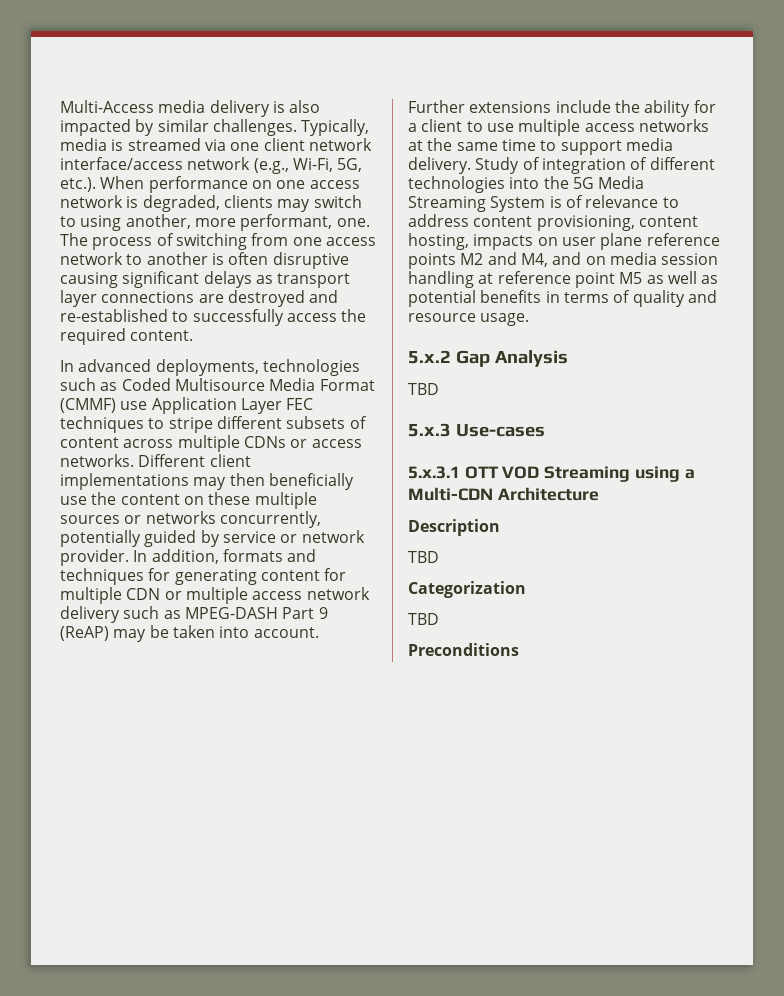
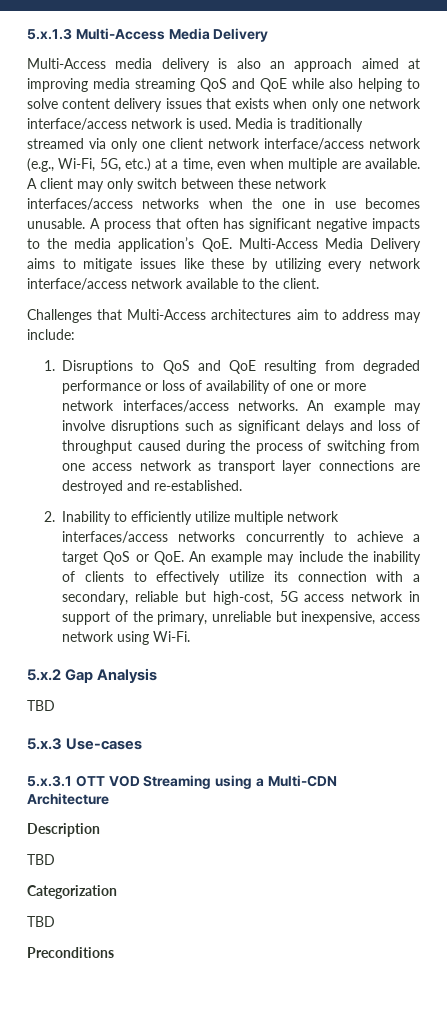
+ 5.x.1.3 Multi-Access Media Delivery
- Multi-Access media delivery is also impacted by similar challenges. Typically, media is streamed via one client network interface/access network (e.g., Wi-Fi, 5G, etc.). When performance on one access network is degraded, clients may switch to using another, more performant, one. The process of switching from one access network to another is often disruptive causing significant delays as transport layer connections are destroyed and re-established to successfully access the required content.
- In advanced deployments, technologies such as Coded Multisource Media Format (CMMF) use Application Layer FEC techniques to stripe different subsets of content across multiple CDNs or access networks. Different client implementations may then beneficially use the content on these multiple sources or networks concurrently, potentially guided by service or network provider. In addition, formats and techniques for generating content for multiple CDN or multiple access network delivery such as MPEG-DASH Part 9 (ReAP) may be taken into account. Further extensions include the ability for a client to use multiple access networks at the same time to support media delivery. Study of integration of different technologies into the 5G Media Streaming System is of relevance to address content provisioning, content hosting, impacts on user plane reference points M2 and M4, and on media session handling at reference point M5 as well as potential benefits in terms of quality and resource usage.
+ Multi-Access media delivery is also an approach aimed at improving media streaming QoS and QoE while also helping to solve content delivery issues that exists when only one network interface/access network is used. Media is traditionally streamed via only one client network interface/access network (e.g., Wi-Fi, 5G, etc.) at a time, even when multiple are available. A client may only switch between these network interfaces/access networks when the one in use becomes unusable. A process that often has significant negative impacts to the media application’s QoE. Multi-Access Media Delivery aims to mitigate issues like these by utilizing every network interface/access network available to the client.
+ Challenges that Multi-Access architectures aim to address may include:
+ 1. Disruptions to QoS and QoE resulting from degraded performance or loss of availability of one or more network interfaces/access networks. An example may involve disruptions such as significant delays and loss of throughput caused during the process of switching from one access network as transport layer connections are destroyed and re-established.
+ 2. Inability to efficiently utilize multiple network interfaces/access networks concurrently to achieve a target QoS or QoE. An example may include the inability of clients to effectively utilize its connection with a secondary, reliable but high-cost, 5G access network in support of the primary, unreliable but inexpensive, access network using Wi-Fi.

